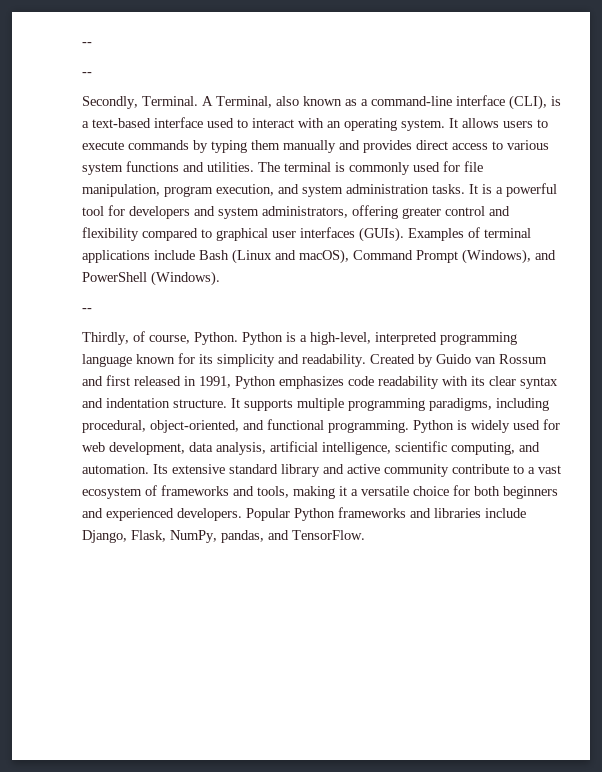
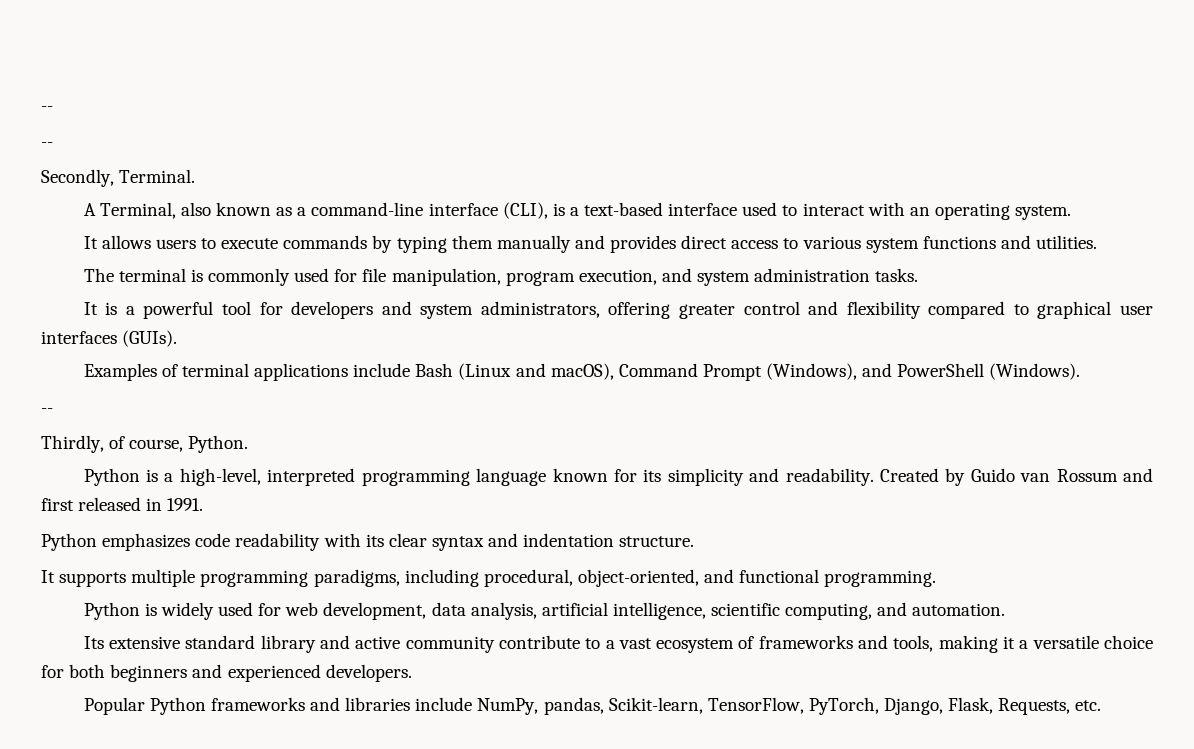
- Secondly, Terminal. A Terminal, also known as a command-line interface (CLI), is a text-based interface used to interact with an operating system. It allows users to execute commands by typing them manually and provides direct access to various system functions and utilities. The terminal is commonly used for file manipulation, program execution, and system administration tasks. It is a powerful tool for developers and system administrators, offering greater control and flexibility compared to graphical user interfaces (GUIs). Examples of terminal applications include Bash (Linux and macOS), Command Prompt (Windows), and PowerShell (Windows).
+ Secondly, Terminal.
+ A Terminal, also known as a command-line interface (CLI), is a text-based interface used to interact with an operating system.
+ It allows users to execute commands by typing them manually and provides direct access to various system functions and utilities.
+ The terminal is commonly used for file manipulation, program execution, and system administration tasks.
+ It is a powerful tool for developers and system administrators, offering greater control and flexibility compared to graphical user interfaces (GUIs).
+ Examples of terminal applications include Bash (Linux and macOS), Command Prompt (Windows), and PowerShell (Windows).
- Thirdly, of course, Python. Python is a high-level, interpreted programming language known for its simplicity and readability.
+ Thirdly, of course, Python.
+ Python is a high-level, interpreted programming language known for its simplicity and readability.
- Created by Guido van Rossum and first released in 1991, Python emphasizes code readability with its clear syntax and indentation structure. It supports multiple programming paradigms, including procedural, object-oriented, and functional programming. Python is widely used for web development, data analysis, artificial intelligence, scientific computing, and automation. Its extensive standard library and active community contribute to a vast ecosystem of frameworks and tools, making it a versatile choice for both beginners and experienced developers. Popular Python frameworks and libraries include Django, Flask, NumPy, pandas, and TensorFlow.
+ Created by Guido van Rossum and first released in 1991.
+ Python emphasizes code readability with its clear syntax and indentation structure.
+ It supports multiple programming paradigms, including procedural, object-oriented, and functional programming.
+ Python is widely used for web development, data analysis, artificial intelligence, scientific computing, and automation.
+ Its extensive standard library and active community contribute to a vast ecosystem of frameworks and tools, making it a versatile choice for both beginners and experienced developers.
+ Popular Python frameworks and libraries include NumPy, pandas, Scikit-learn, TensorFlow, PyTorch, Django, Flask, Requests, etc.

